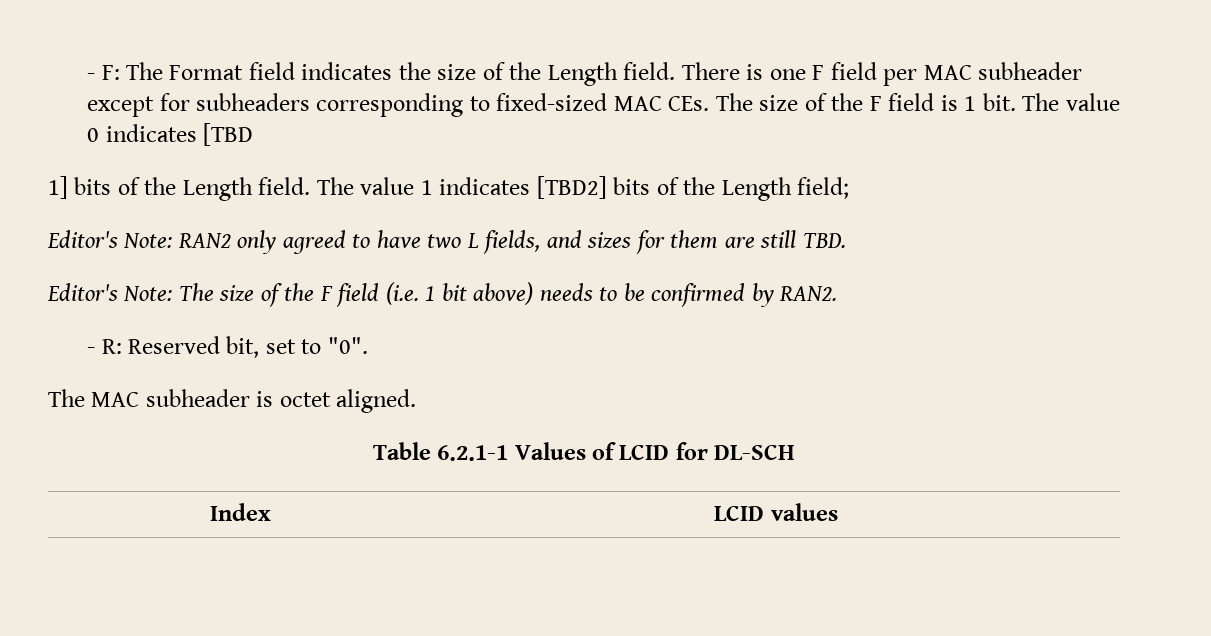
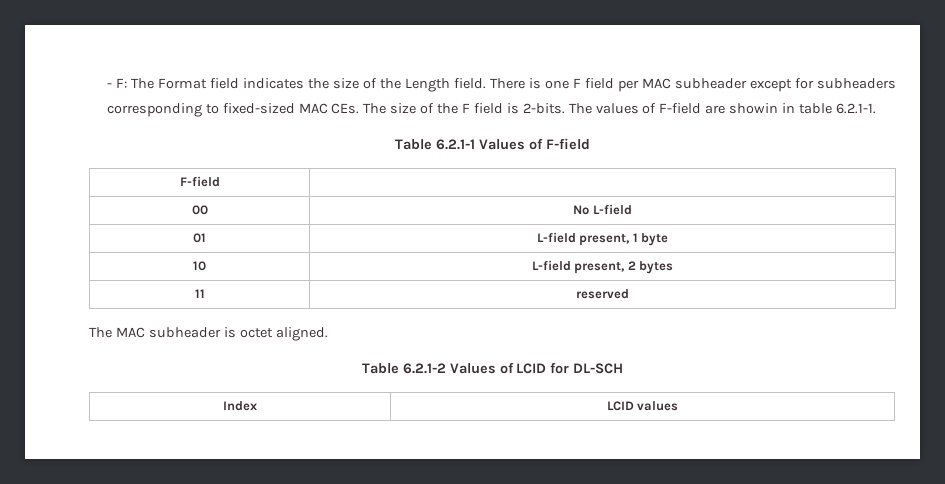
- There is one F field per MAC subheader except for subheaders corresponding to fixed-sized MAC CEs. The size of the F field is 1 bit. The value 0 indicates [TBD
- 1] bits of the Length field. The value 1 indicates [TBD2] bits of the Length field;
- Editor's Note: RAN2 only agreed to have two L fields, and sizes for them are still TBD.
- Editor's Note: The size of the F field (i.e. 1 bit above) needs to be confirmed by RAN2.
- - R: Reserved bit, set to "0".
+ There is one F field per MAC subheader except for subheaders corresponding to fixed-sized MAC CEs. The size of the F field is 2-bits. The values of F-field are showin in table 6.2.1-1.
+ Table 6.2.1-1 Values of F-field
+ F-field |
+ 00 | No L-field
+ 01 | L-field present, 1 byte
+ 10 | L-field present, 2 bytes
+ 11 | reserved
- Table 6.2.1-1 Values of LCID for DL-SCH
+ Table 6.2.1-2 Values of LCID for DL-SCH

